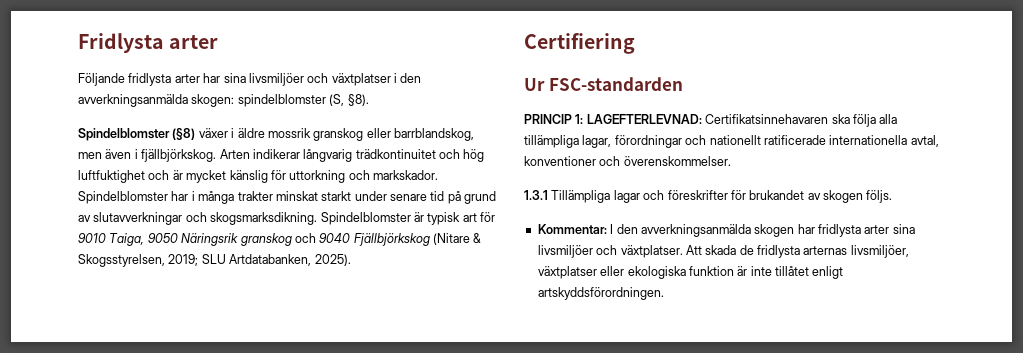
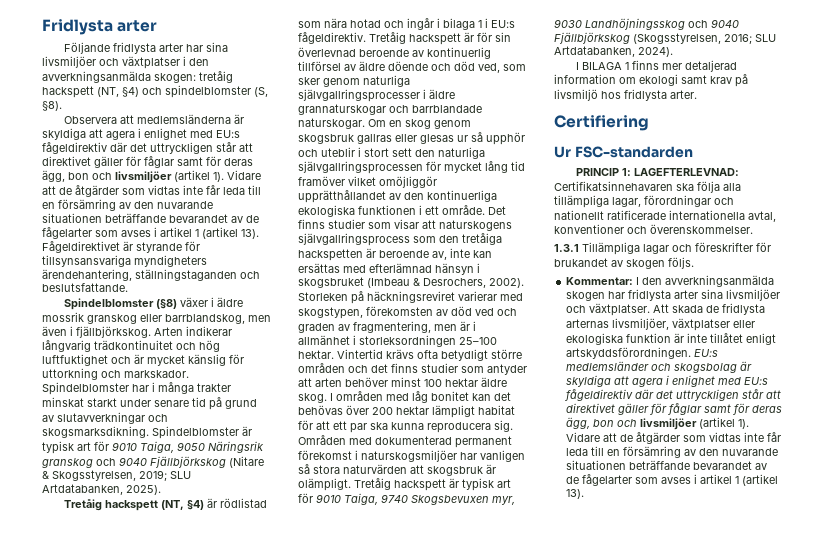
- Följande fridlysta arter har sina livsmiljöer och växtplatser i den avverkningsanmälda skogen: spindelblomster (S, §8).
+ Följande fridlysta arter har sina livsmiljöer och växtplatser i den avverkningsanmälda skogen: tretåig hackspett (NT, §4) och spindelblomster (S, §8).
+ Observera att medlemsländerna är skyldiga att agera i enlighet med EU:s fågeldirektiv där det uttryckligen står att direktivet gäller för fåglar samt för deras ägg, bon och livsmiljöer (artikel 1). Vidare att de åtgärder som vidtas inte får leda till en försämring av den nuvarande situationen beträffande bevarandet av de fågelarter som avses i artikel 1 (artikel 13). Fågeldirektivet är styrande för tillsynsansvariga myndigheters ärendehantering, ställningstaganden och beslutsfattande.
+ Tretåig hackspett (NT, §4) är rödlistad som nära hotad och ingår i bilaga 1 i EU:s fågeldirektiv. Tretåig hackspett är för sin överlevnad beroende av kontinuerlig tillförsel av äldre döende och död ved, som sker genom naturliga självgallringsprocesser i äldre grannaturskogar och barrblandade naturskogar. Om en skog genom skogsbruk gallras eller glesas ur så upphör och uteblir i stort sett den naturliga självgallringsprocessen för mycket lång tid framöver vilket omöjliggör upprätthållandet av den kontinuerliga ekologiska funktionen i ett område. Det finns studier som visar att naturskogens självgallringsprocess som den tretåiga hackspetten är beroende av, inte kan ersättas med efterlämnad hänsyn i skogsbruket (Imbeau & Desrochers, 2002). Storleken på häckningsreviret varierar med skogstypen, förekomsten av död ved och graden av fragmentering, men är i allmänhet i storleksordningen 25–100 hektar. Vintertid krävs ofta betydligt större områden och det finns studier som antyder att arten behöver minst 100 hektar äldre skog. I områden med låg bonitet kan det behövas över 200 hektar lämpligt habitat för att ett par ska kunna reproducera sig. Områden med dokumenterad permanent förekomst i naturskogsmiljöer har vanligen så stora naturvärden att skogsbruk är olämpligt. Tretåig hackspett är typisk art för 9010 Taiga, 9740 Skogsbevuxen myr, 9030 Landhöjningsskog och 9040 Fjällbjörkskog (Skogsstyrelsen, 2016; SLU Artdatabanken, 2024).
+ I BILAGA 1 finns mer detaljerad information om ekologi samt krav på livsmiljö hos fridlysta arter.
+ EU:s medlemsländer och skogsbolag är skyldiga att agera i enlighet med EU:s fågeldirektiv där det uttryckligen står att direktivet gäller för fåglar samt för deras ägg, bon och livsmiljöer (artikel 1). Vidare att de åtgärder som vidtas inte får leda till en försämring av den nuvarande situationen beträffande bevarandet av de fågelarter som avses i artikel 1 (artikel 13).

